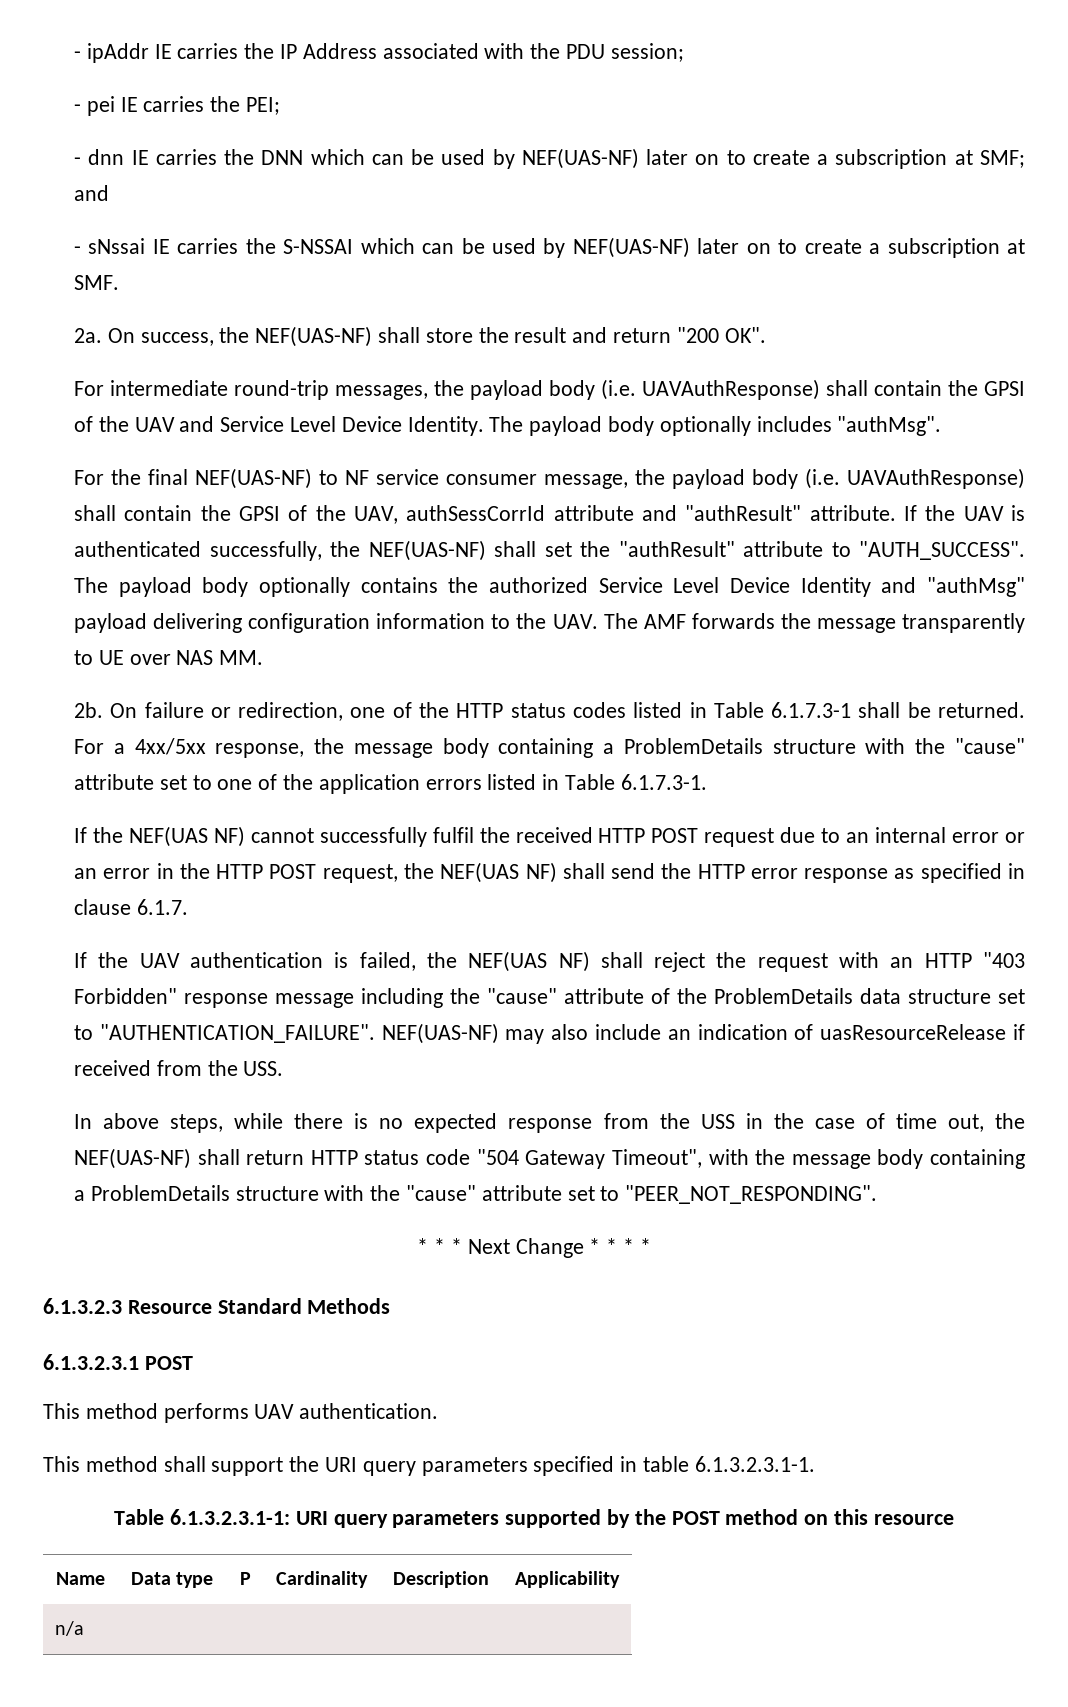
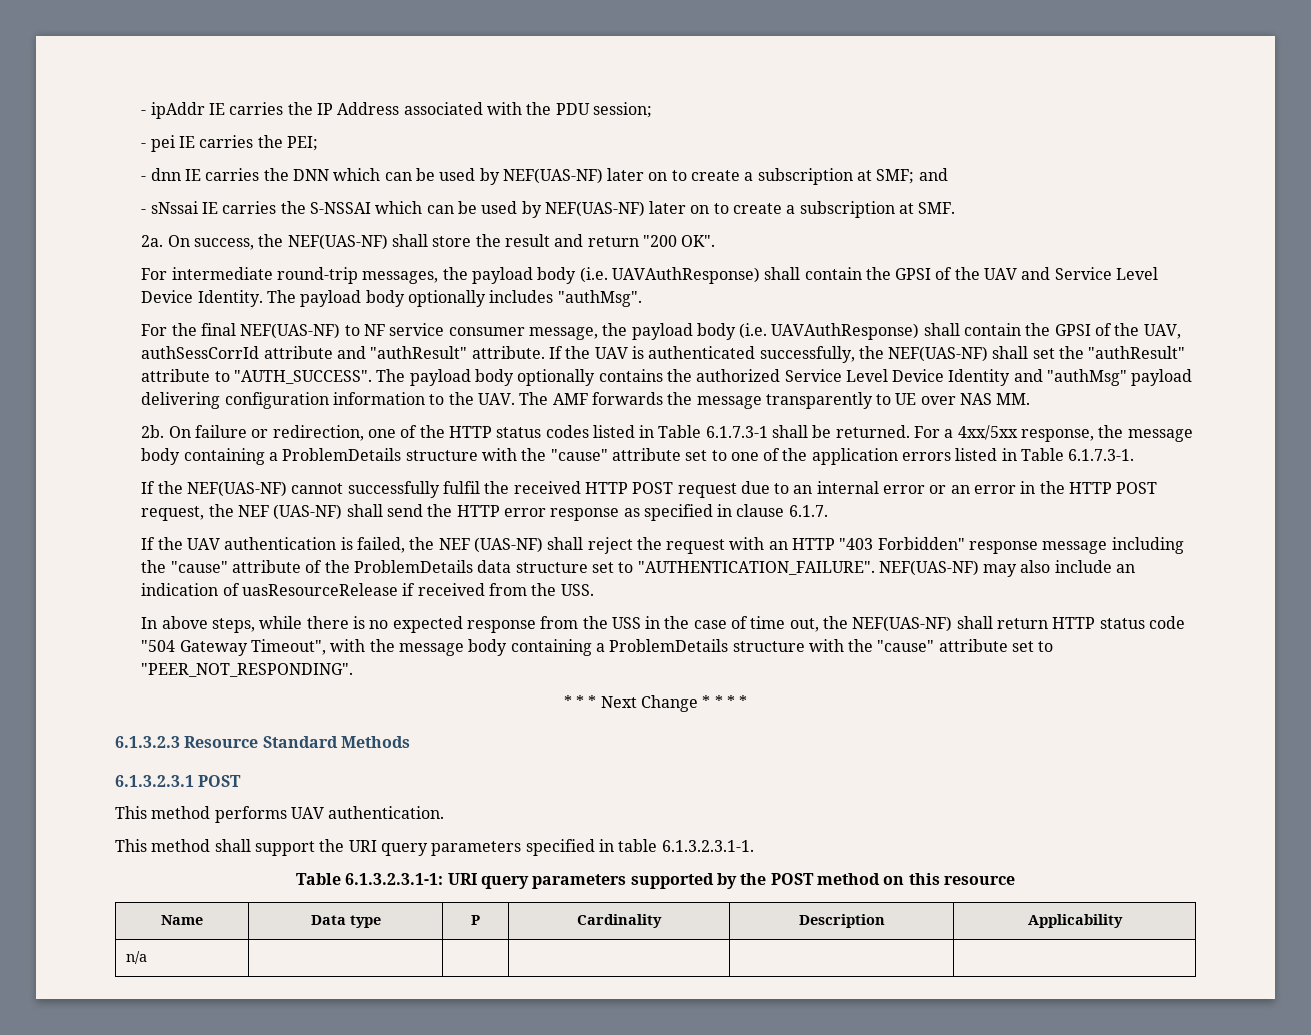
- If the NEF(UAS NF) cannot successfully fulfil the received HTTP POST request due to an internal error or an error in the HTTP POST request, the NEF(UAS NF) shall send the HTTP error response as specified in clause 6.1.7.
+ If the NEF(UAS-NF) cannot successfully fulfil the received HTTP POST request due to an internal error or an error in the HTTP POST request, the NEF (UAS-NF) shall send the HTTP error response as specified in clause 6.1.7.
- If the UAV authentication is failed, the NEF(UAS NF) shall reject the request with an HTTP "403 Forbidden" response message including the "cause" attribute of the ProblemDetails data structure set to "AUTHENTICATION_FAILURE".
+ If the UAV authentication is failed, the NEF (UAS-NF) shall reject the request with an HTTP "403 Forbidden" response message including the "cause" attribute of the ProblemDetails data structure set to "AUTHENTICATION_FAILURE".

